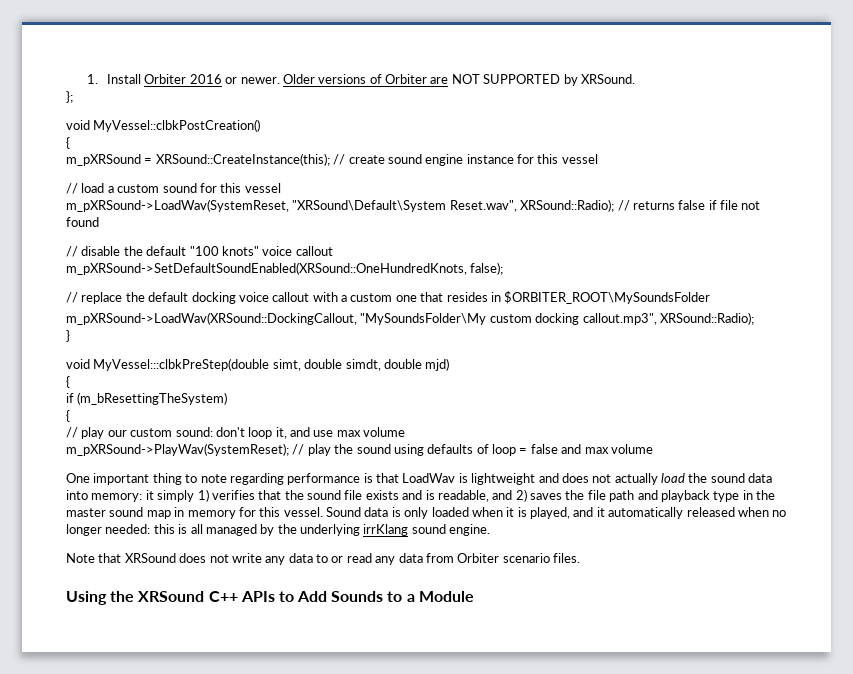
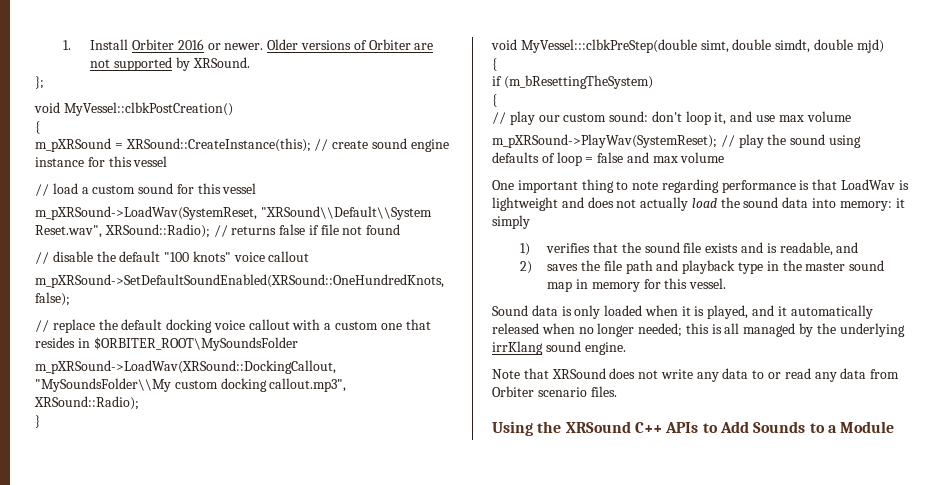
- Older versions of Orbiter are NOT SUPPORTED by XRSound.
+ Older versions of Orbiter are not supported by XRSound.
- m_pXRSound->LoadWav(SystemReset, "XRSound\Default\System Reset.wav", XRSound::Radio); // returns false if file not found
+ m_pXRSound->LoadWav(SystemReset, "XRSound\\Default\\System Reset.wav", XRSound::Radio); // returns false if file not found
- m_pXRSound->LoadWav(XRSound::DockingCallout, "MySoundsFolder\My custom docking callout.mp3", XRSound::Radio);
+ m_pXRSound->LoadWav(XRSound::DockingCallout, "MySoundsFolder\\My custom docking callout.mp3", XRSound::Radio);
- it simply 1) verifies that the sound file exists and is readable, and 2) saves the file path and playback type in the master sound map in memory for this vessel. Sound data is only loaded when it is played, and it automatically released when no longer needed:
+ it simply
+ 1) verifies that the sound file exists and is readable, and
+ 2) saves the file path and playback type in the master sound map in memory for this vessel.
+ Sound data is only loaded when it is played, and it automatically released when no longer needed;

